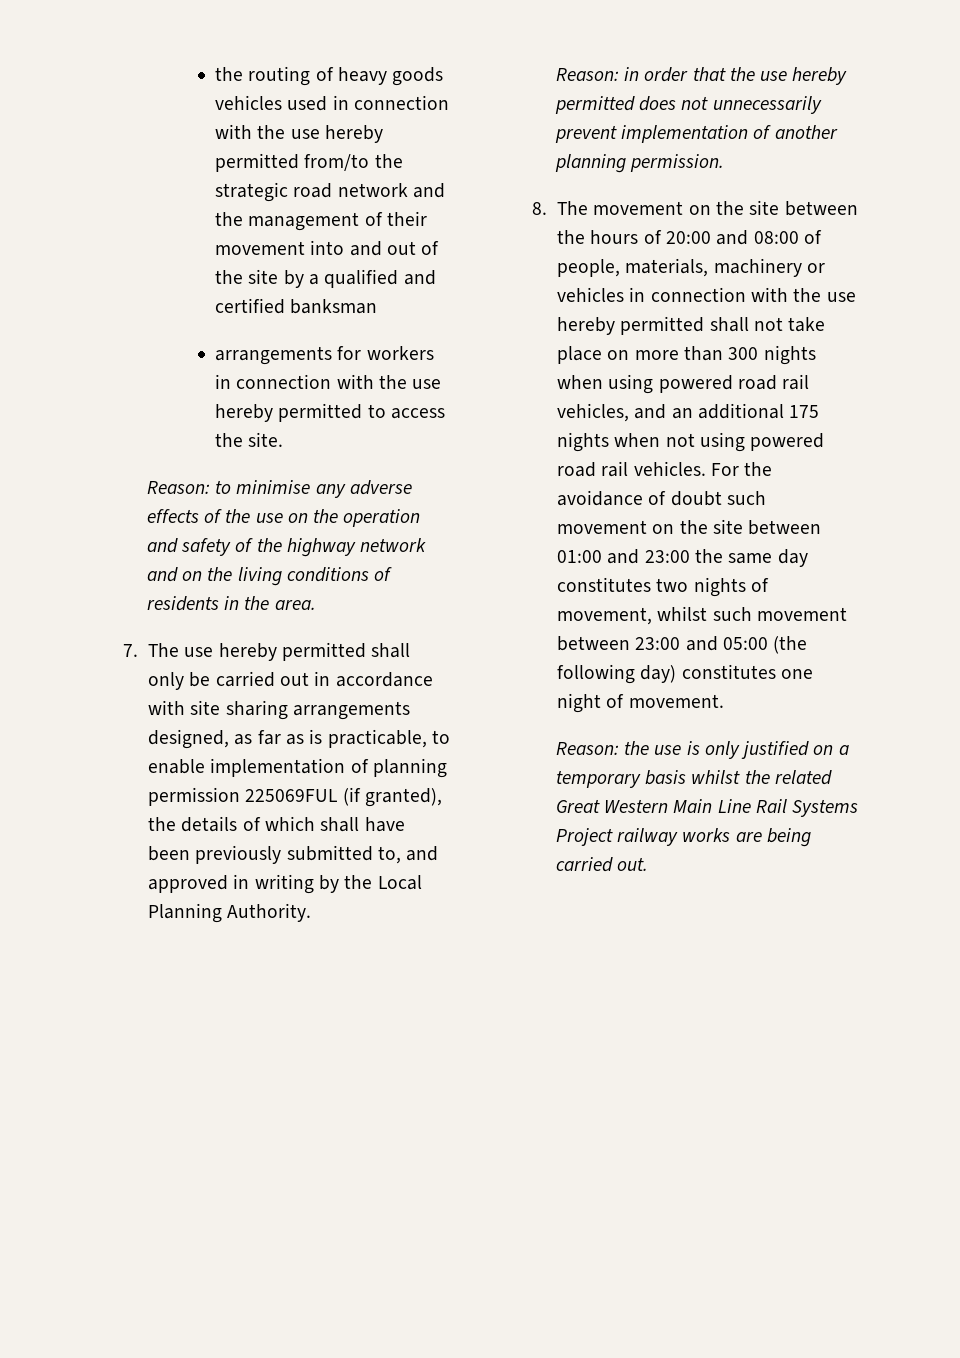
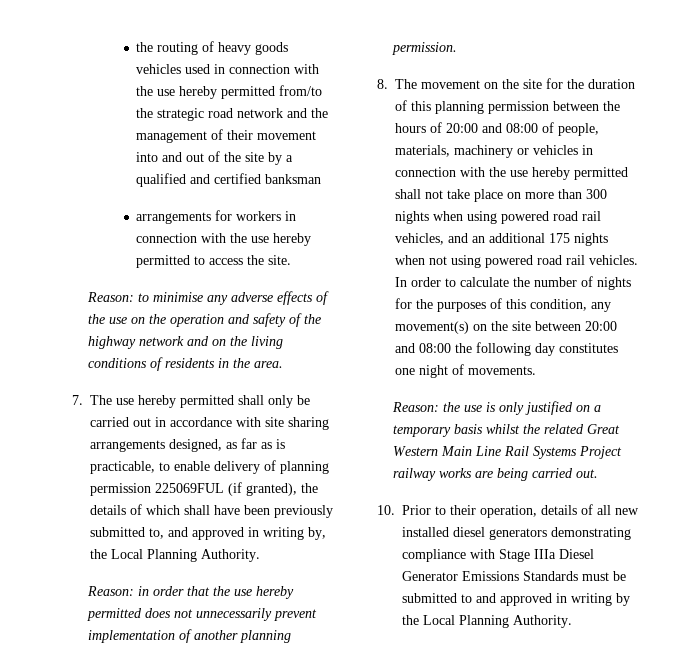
- 7. The use hereby permitted shall only be carried out in accordance with site sharing arrangements designed, as far as is practicable, to enable implementation of planning permission 225069FUL (if granted), the details of which shall have been previously submitted to, and approved in writing by the Local Planning Authority.
+ 7. The use hereby permitted shall only be carried out in accordance with site sharing arrangements designed, as far as is practicable, to enable delivery of planning permission 225069FUL (if granted), the details of which shall have been previously submitted to, and approved in writing by, the Local Planning Authority.
- 8. The movement on the site between the hours of 20:00 and 08:00 of people, materials, machinery or vehicles in connection with the use hereby permitted shall not take place on more than 300 nights when using powered road rail vehicles, and an additional 175 nights when not using powered road rail vehicles.
+ 8. The movement on the site for the duration of this planning permission between the hours of 20:00 and 08:00 of people, materials, machinery or vehicles in connection with the use hereby permitted shall not take place on more than 300 nights when using powered road rail vehicles, and an additional 175 nights when not using powered road rail vehicles.
- For the avoidance of doubt such movement on the site between 01:00 and 23:00 the same day constitutes two nights of movement, whilst such movement between 23:00 and 05:00 (the following day) constitutes one night of movement.
+ In order to calculate the number of nights for the purposes of this condition, any movement(s) on the site between 20:00 and 08:00 the following day constitutes one night of movements.
+ 10. Prior to their operation, details of all new installed diesel generators demonstrating compliance with Stage IIIa Diesel Generator Emissions Standards must be submitted to and approved in writing by the Local Planning Authority.

